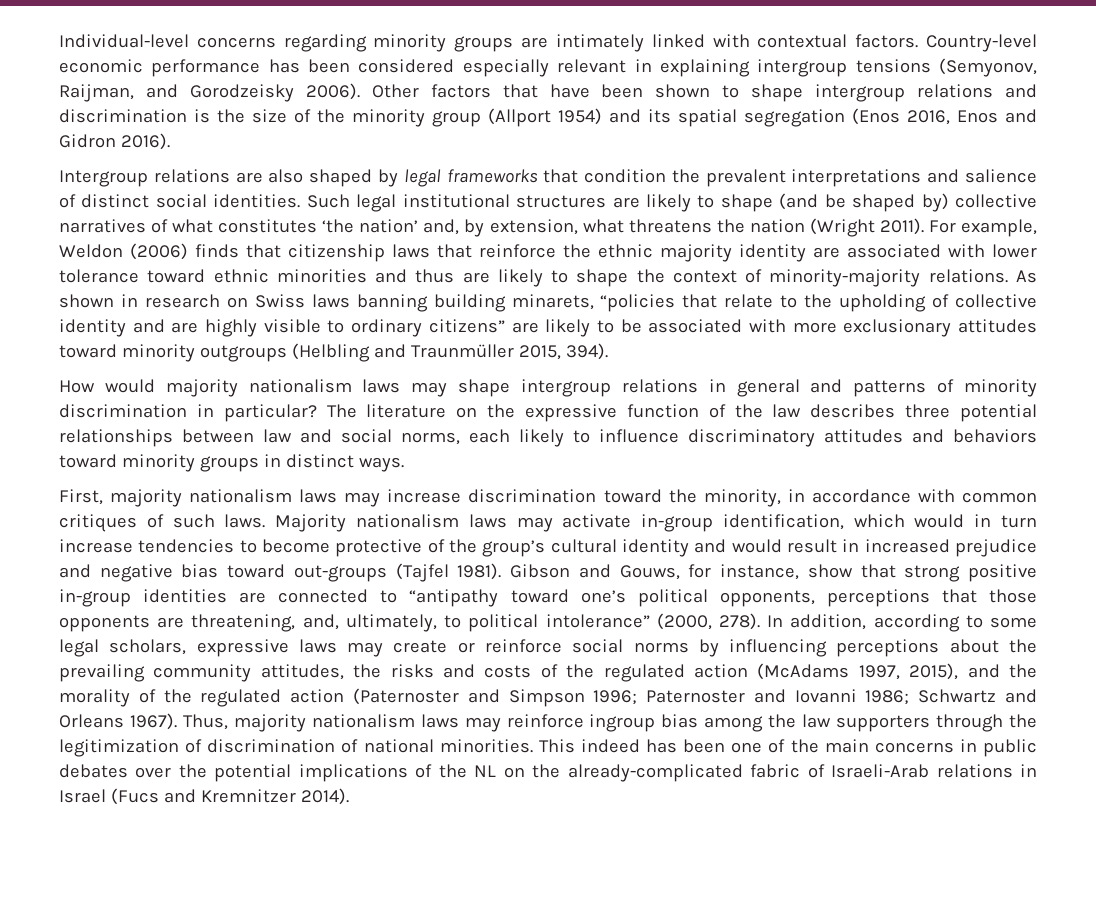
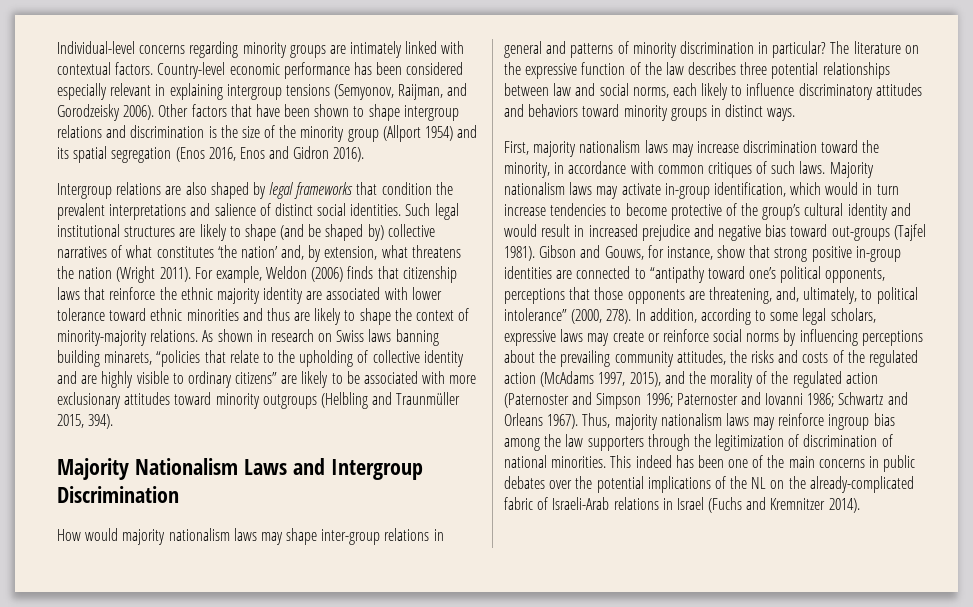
+ Majority Nationalism Laws and Intergroup Discrimination
- How would majority nationalism laws may shape intergroup relations in general and patterns of minority discrimination in particular?
+ How would majority nationalism laws may shape inter-group relations in general and patterns of minority discrimination in particular?
- This indeed has been one of the main concerns in public debates over the potential implications of the NL on the already-complicated fabric of Israeli-Arab relations in Israel (Fucs and Kremnitzer 2014).
+ This indeed has been one of the main concerns in public debates over the potential implications of the NL on the already-complicated fabric of Israeli-Arab relations in Israel (Fuchs and Kremnitzer 2014).

